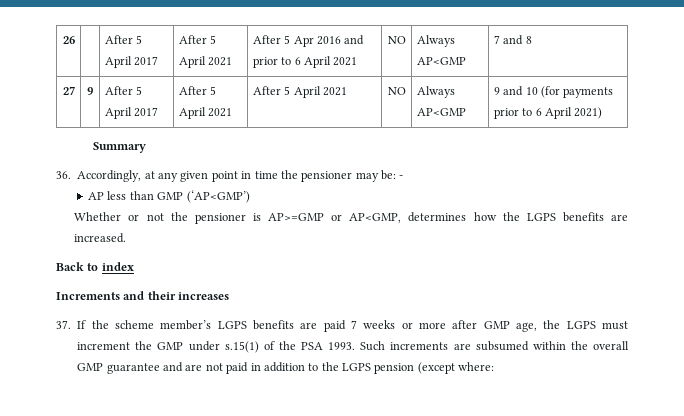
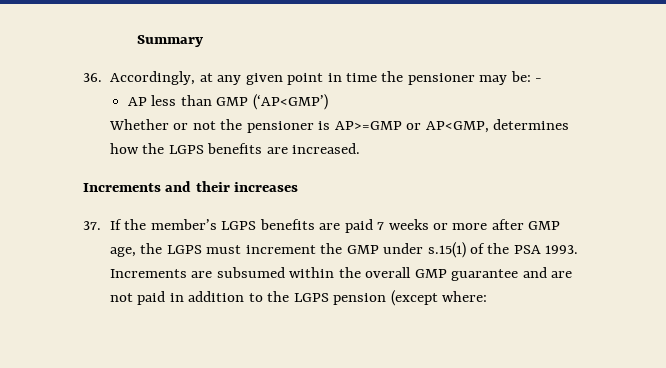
- 26 | | After 5 April 2017 | After 5 April 2021 | After 5 Apr 2016 and prior to 6 April 2021 | NO | Always AP<GMP | 7 and 8
- 27 | 9 | After 5 April 2017 | After 5 April 2021 | After 5 April 2021 | NO | Always AP<GMP | 9 and 10 (for payments prior to 6 April 2021)
- Back to index
- 37. If the scheme member’s LGPS benefits are paid 7 weeks or more after GMP age, the LGPS must increment the GMP under s.15(1) of the PSA 1993.
+ 37. If the member’s LGPS benefits are paid 7 weeks or more after GMP age, the LGPS must increment the GMP under s.15(1) of the PSA 1993.
- Such increments are subsumed within the overall GMP guarantee and are not paid in addition to the LGPS pension (except where:
+ Increments are subsumed within the overall GMP guarantee and are not paid in addition to the LGPS pension (except where:

